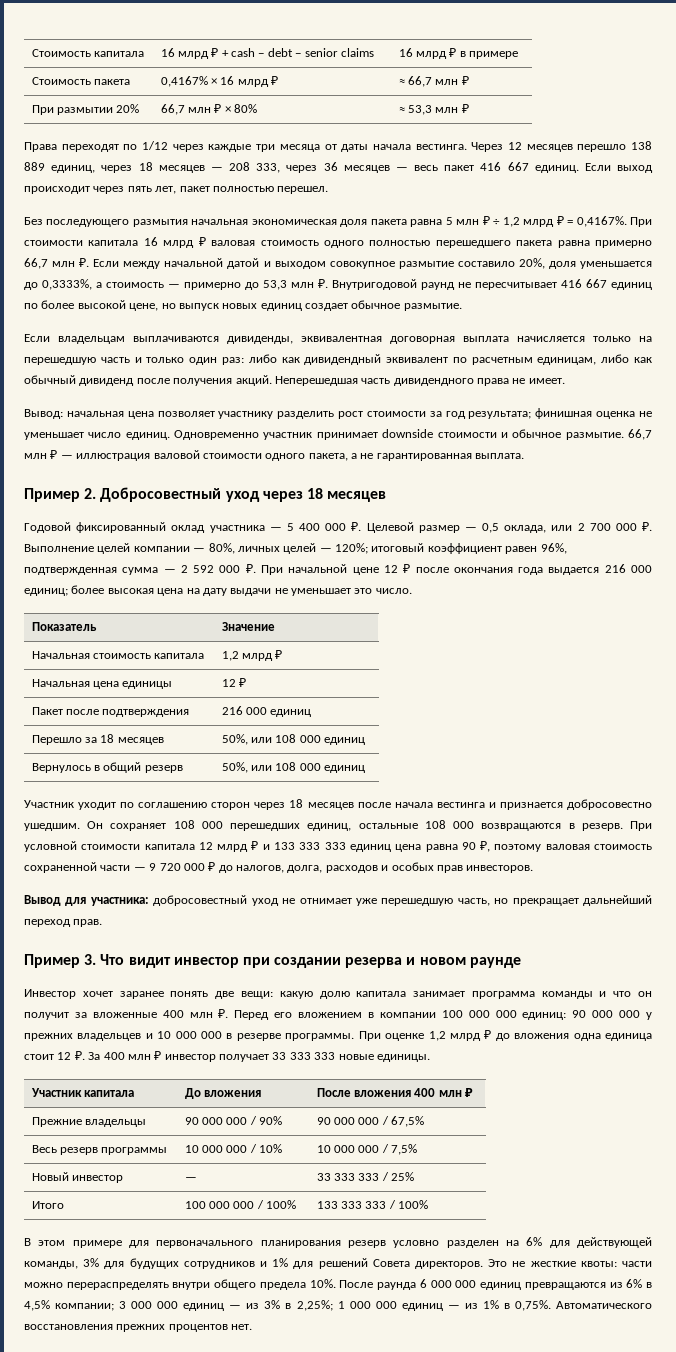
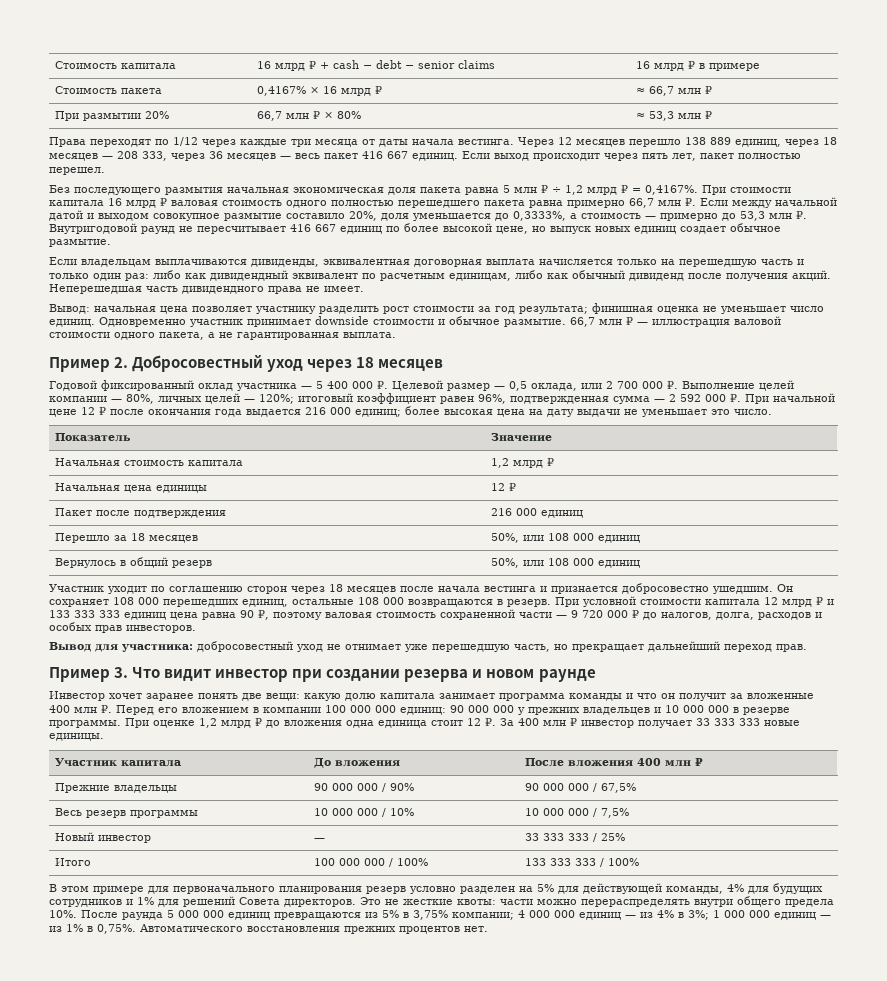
- В этом примере для первоначального планирования резерв условно разделен на 6% для действующей команды, 3% для будущих сотрудников и 1% для решений Совета директоров.
+ В этом примере для первоначального планирования резерв условно разделен на 5% для действующей команды, 4% для будущих сотрудников и 1% для решений Совета директоров.
- После раунда 6 000 000 единиц превращаются из 6% в 4,5% компании; 3 000 000 единиц — из 3% в 2,25%; 1 000 000 единиц — из 1% в 0,75%.
+ После раунда 5 000 000 единиц превращаются из 5% в 3,75% компании; 4 000 000 единиц — из 4% в 3%; 1 000 000 единиц — из 1% в 0,75%.

